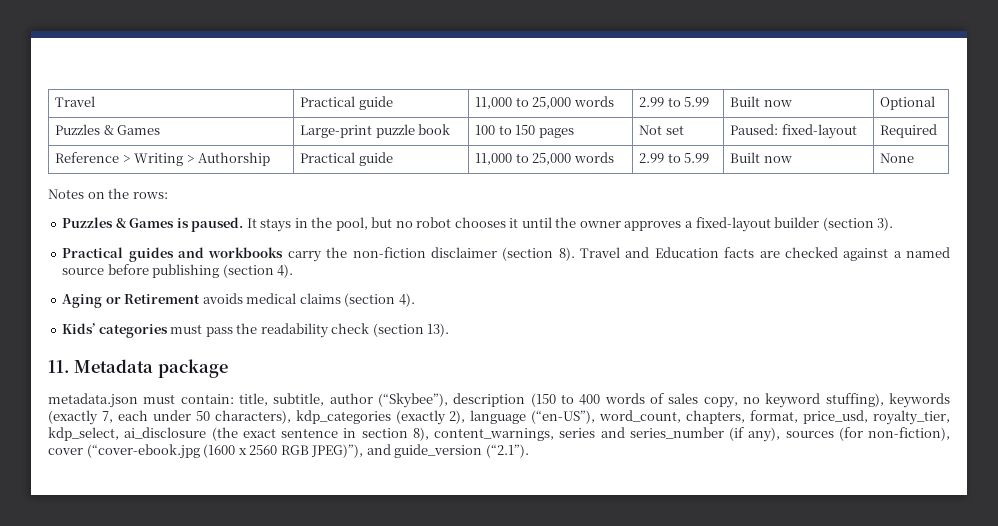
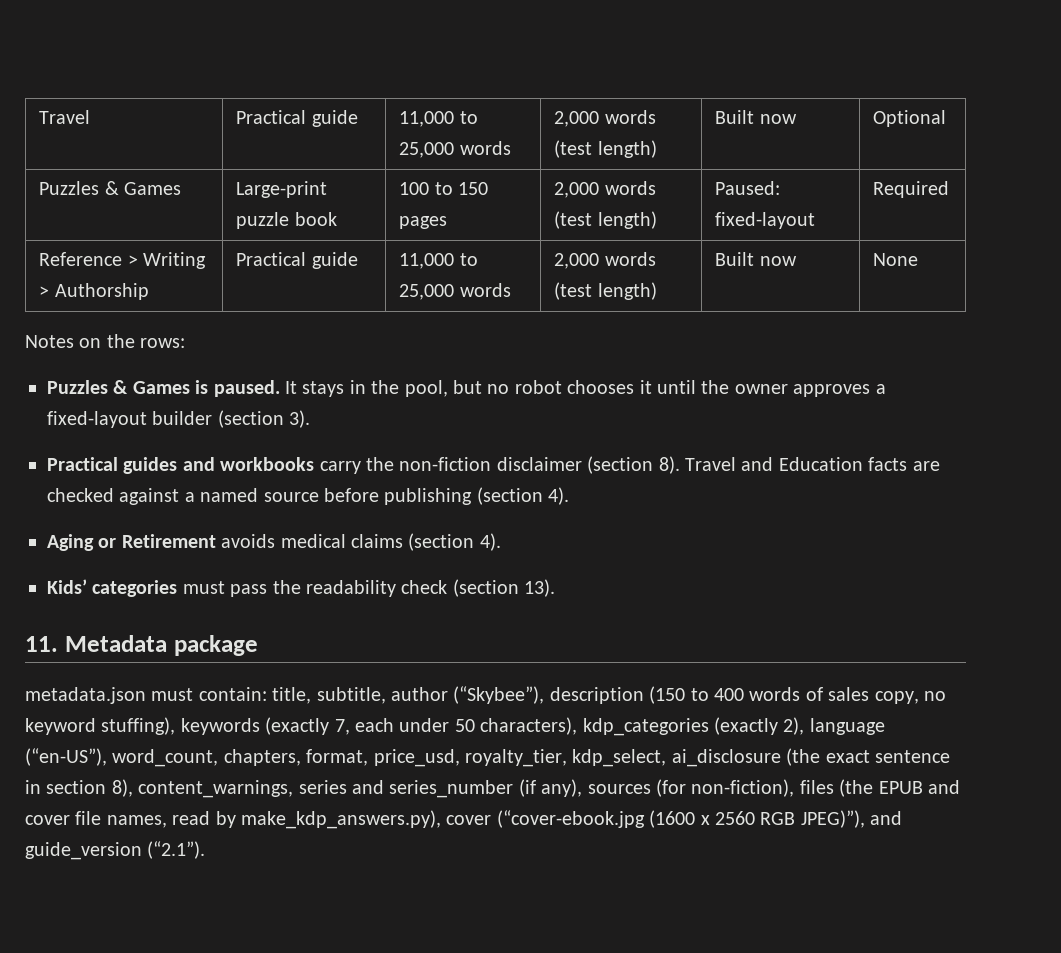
- Travel | Practical guide | 11,000 to 25,000 words | 2.99 to 5.99 | Built now | Optional
+ Travel | Practical guide | 11,000 to 25,000 words | 2,000 words (test length) | Built now | Optional
- Puzzles & Games | Large-print puzzle book | 100 to 150 pages | Not set | Paused: fixed-layout | Required
+ Puzzles & Games | Large-print puzzle book | 100 to 150 pages | 2,000 words (test length) | Paused: fixed-layout | Required
- Reference > Writing > Authorship | Practical guide | 11,000 to 25,000 words | 2.99 to 5.99 | Built now | None
+ Reference > Writing > Authorship | Practical guide | 11,000 to 25,000 words | 2,000 words (test length) | Built now | None
- title, subtitle, author (“Skybee”), description (150 to 400 words of sales copy, no keyword stuffing), keywords (exactly 7, each under 50 characters), kdp_categories (exactly 2), language (“en-US”), word_count, chapters, format, price_usd, royalty_tier, kdp_select, ai_disclosure (the exact sentence in section 8), content_warnings, series and series_number (if any), sources (for non-fiction), cover (“cover-ebook.jpg (1600 x 2560 RGB JPEG)”), and guide_version (“2.1”).
+ title, subtitle, author (“Skybee”), description (150 to 400 words of sales copy, no keyword stuffing), keywords (exactly 7, each under 50 characters), kdp_categories (exactly 2), language (“en-US”), word_count, chapters, format, price_usd, royalty_tier, kdp_select, ai_disclosure (the exact sentence in section 8), content_warnings, series and series_number (if any), sources (for non-fiction), files (the EPUB and cover file names, read by make_kdp_answers.py), cover (“cover-ebook.jpg (1600 x 2560 RGB JPEG)”), and guide_version (“2.1”).

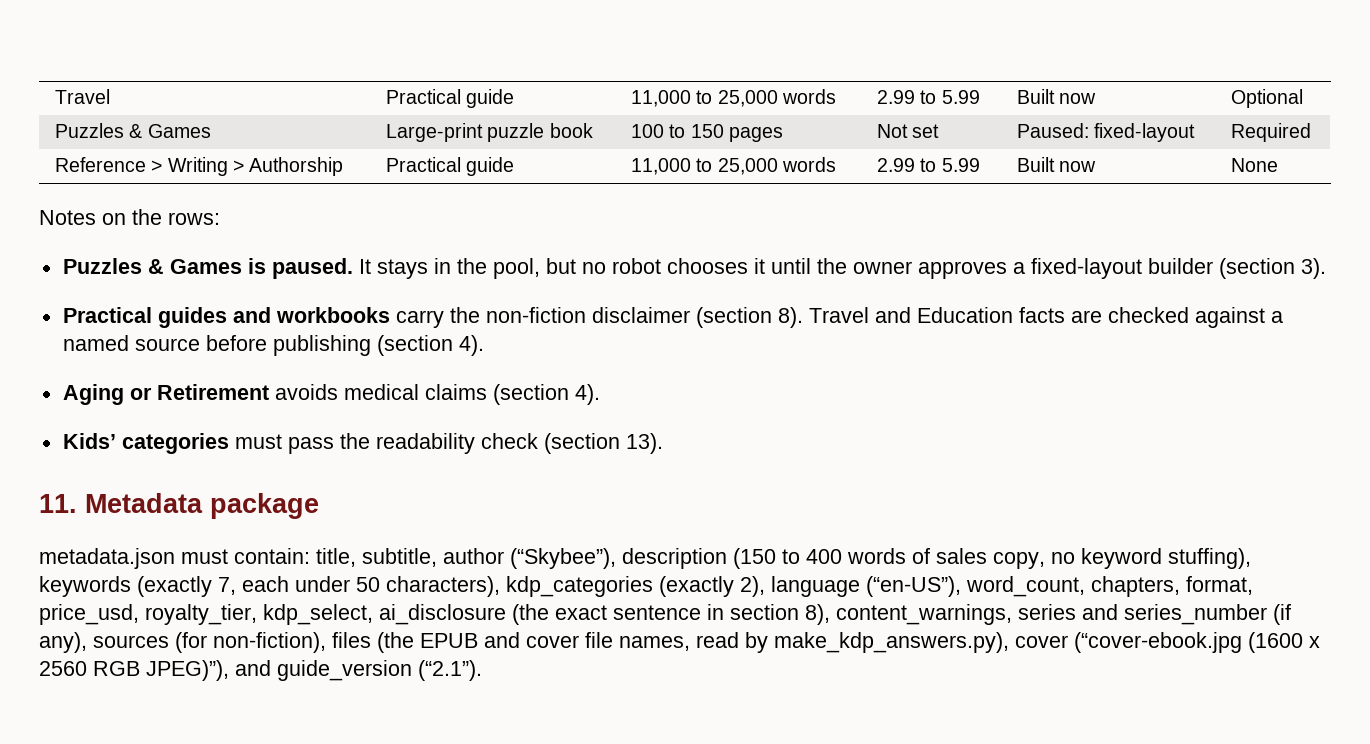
- Travel | Practical guide | 11,000 to 25,000 words | 2,000 words (test length) | Built now | Optional
+ Travel | Practical guide | 11,000 to 25,000 words | 2.99 to 5.99 | Built now | Optional
- Puzzles & Games | Large-print puzzle book | 100 to 150 pages | 2,000 words (test length) | Paused: fixed-layout | Required
+ Puzzles & Games | Large-print puzzle book | 100 to 150 pages | Not set | Paused: fixed-layout | Required
- Reference > Writing > Authorship | Practical guide | 11,000 to 25,000 words | 2,000 words (test length) | Built now | None
+ Reference > Writing > Authorship | Practical guide | 11,000 to 25,000 words | 2.99 to 5.99 | Built now | None

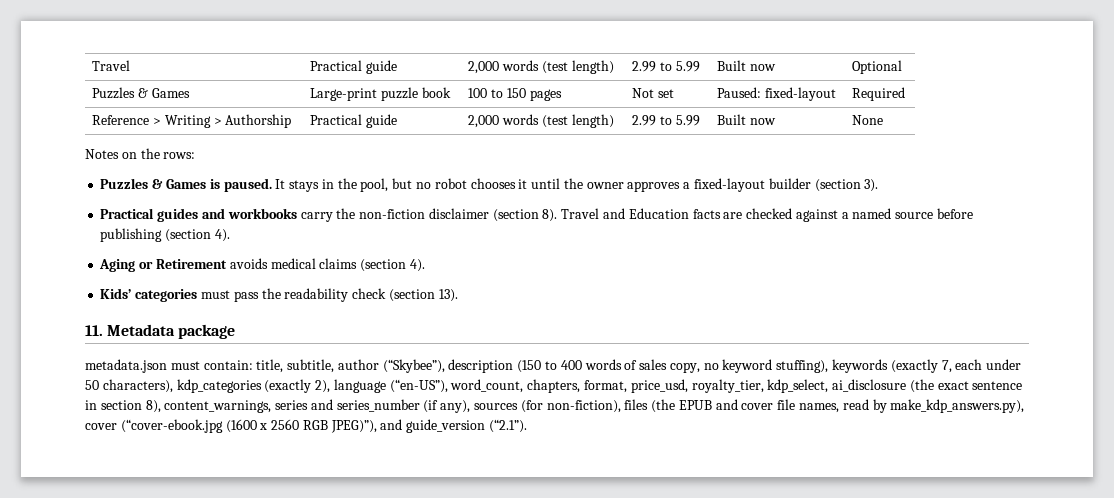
- Travel | Practical guide | 11,000 to 25,000 words | 2.99 to 5.99 | Built now | Optional
+ Travel | Practical guide | 2,000 words (test length) | 2.99 to 5.99 | Built now | Optional
- Reference > Writing > Authorship | Practical guide | 11,000 to 25,000 words | 2.99 to 5.99 | Built now | None
+ Reference > Writing > Authorship | Practical guide | 2,000 words (test length) | 2.99 to 5.99 | Built now | None

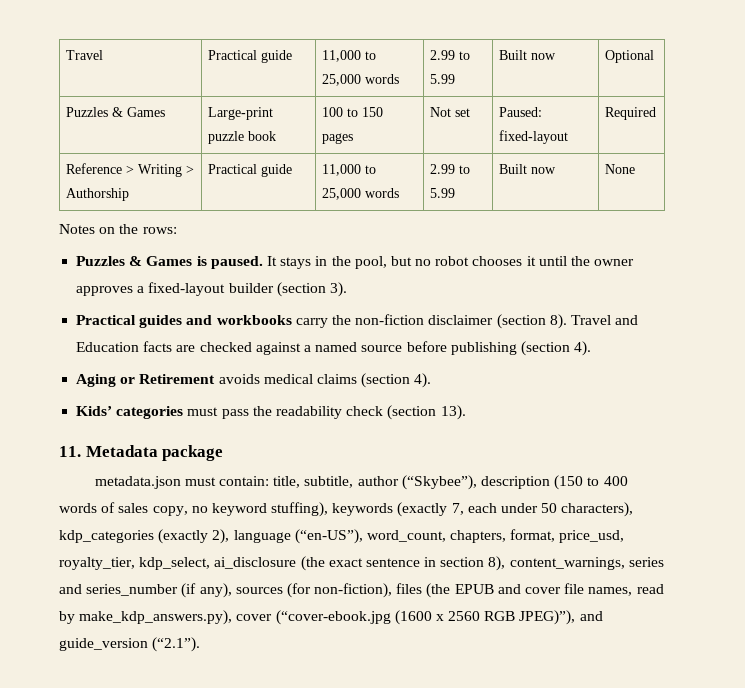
- Travel | Practical guide | 2,000 words (test length) | 2.99 to 5.99 | Built now | Optional
+ Travel | Practical guide | 11,000 to 25,000 words | 2.99 to 5.99 | Built now | Optional
- Reference > Writing > Authorship | Practical guide | 2,000 words (test length) | 2.99 to 5.99 | Built now | None
+ Reference > Writing > Authorship | Practical guide | 11,000 to 25,000 words | 2.99 to 5.99 | Built now | None

